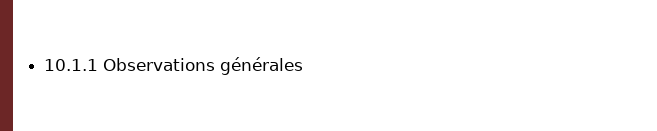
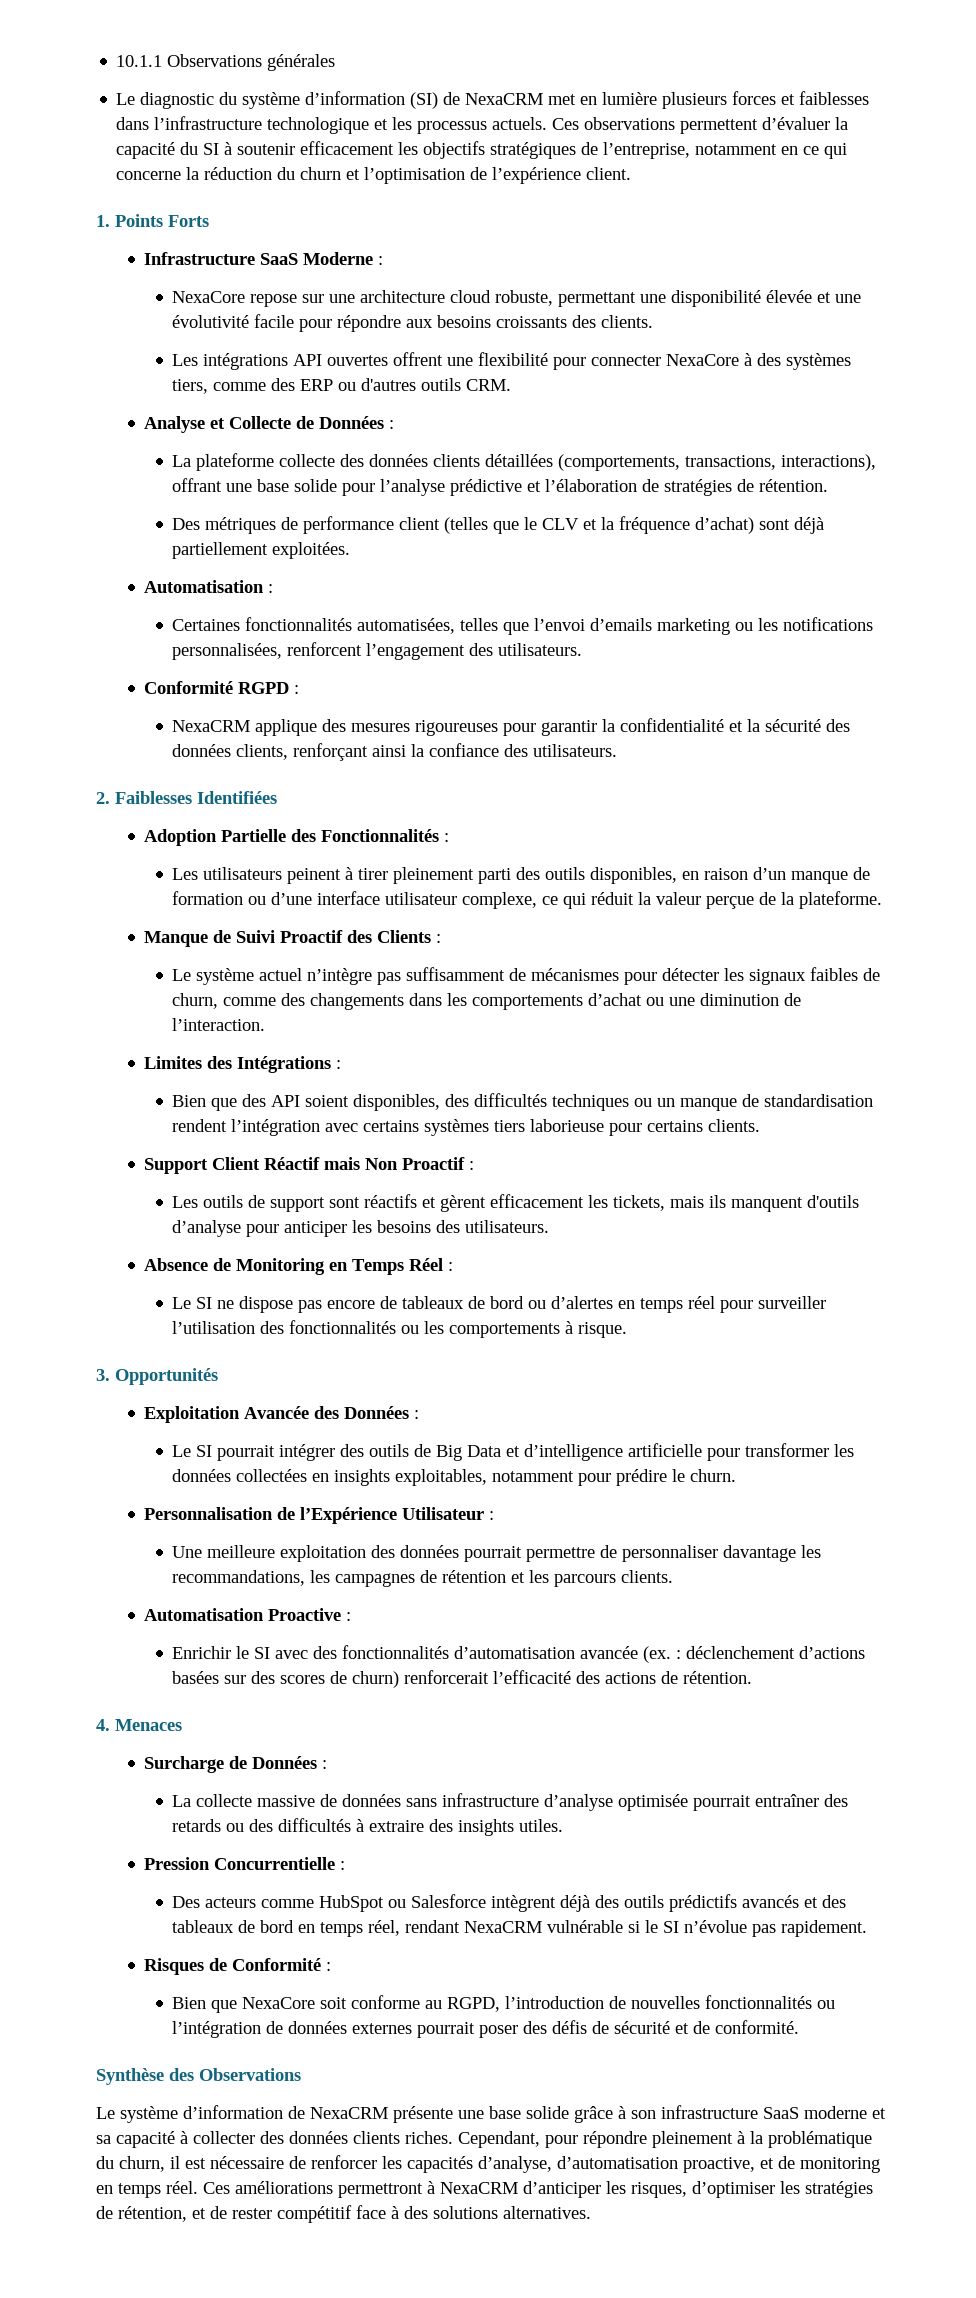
+ Le diagnostic du système d’information (SI) de NexaCRM met en lumière plusieurs forces et faiblesses dans l’infrastructure technologique et les processus actuels. Ces observations permettent d’évaluer la capacité du SI à soutenir efficacement les objectifs stratégiques de l’entreprise, notamment en ce qui concerne la réduction du churn et l’optimisation de l’expérience client.
+ 1. Points Forts
+ Infrastructure SaaS Moderne :
+ NexaCore repose sur une architecture cloud robuste, permettant une disponibilité élevée et une évolutivité facile pour répondre aux besoins croissants des clients.
+ Les intégrations API ouvertes offrent une flexibilité pour connecter NexaCore à des systèmes tiers, comme des ERP ou d'autres outils CRM.
+ Analyse et Collecte de Données :
+ La plateforme collecte des données clients détaillées (comportements, transactions, interactions), offrant une base solide pour l’analyse prédictive et l’élaboration de stratégies de rétention.
+ Des métriques de performance client (telles que le CLV et la fréquence d’achat) sont déjà partiellement exploitées.
+ Automatisation :
+ Certaines fonctionnalités automatisées, telles que l’envoi d’emails marketing ou les notifications personnalisées, renforcent l’engagement des utilisateurs.
+ Conformité RGPD :
+ NexaCRM applique des mesures rigoureuses pour garantir la confidentialité et la sécurité des données clients, renforçant ainsi la confiance des utilisateurs.
+ 2. Faiblesses Identifiées
+ Adoption Partielle des Fonctionnalités :
+ Les utilisateurs peinent à tirer pleinement parti des outils disponibles, en raison d’un manque de formation ou d’une interface utilisateur complexe, ce qui réduit la valeur perçue de la plateforme.
+ Manque de Suivi Proactif des Clients :
+ Le système actuel n’intègre pas suffisamment de mécanismes pour détecter les signaux faibles de churn, comme des changements dans les comportements d’achat ou une diminution de l’interaction.
+ Limites des Intégrations :
+ Bien que des API soient disponibles, des difficultés techniques ou un manque de standardisation rendent l’intégration avec certains systèmes tiers laborieuse pour certains clients.
+ Support Client Réactif mais Non Proactif :
+ Les outils de support sont réactifs et gèrent efficacement les tickets, mais ils manquent d'outils d’analyse pour anticiper les besoins des utilisateurs.
+ Absence de Monitoring en Temps Réel :
+ Le SI ne dispose pas encore de tableaux de bord ou d’alertes en temps réel pour surveiller l’utilisation des fonctionnalités ou les comportements à risque.
+ 3. Opportunités
+ Exploitation Avancée des Données :
+ Le SI pourrait intégrer des outils de Big Data et d’intelligence artificielle pour transformer les données collectées en insights exploitables, notamment pour prédire le churn.
+ Personnalisation de l’Expérience Utilisateur :
+ Une meilleure exploitation des données pourrait permettre de personnaliser davantage les recommandations, les campagnes de rétention et les parcours clients.
+ Automatisation Proactive :
+ Enrichir le SI avec des fonctionnalités d’automatisation avancée (ex. : déclenchement d’actions basées sur des scores de churn) renforcerait l’efficacité des actions de rétention.
+ 4. Menaces
+ Surcharge de Données :
+ La collecte massive de données sans infrastructure d’analyse optimisée pourrait entraîner des retards ou des difficultés à extraire des insights utiles.
+ Pression Concurrentielle :
+ Des acteurs comme HubSpot ou Salesforce intègrent déjà des outils prédictifs avancés et des tableaux de bord en temps réel, rendant NexaCRM vulnérable si le SI n’évolue pas rapidement.
+ Risques de Conformité :
+ Bien que NexaCore soit conforme au RGPD, l’introduction de nouvelles fonctionnalités ou l’intégration de données externes pourrait poser des défis de sécurité et de conformité.
+ Synthèse des Observations
+ Le système d’information de NexaCRM présente une base solide grâce à son infrastructure SaaS moderne et sa capacité à collecter des données clients riches. Cependant, pour répondre pleinement à la problématique du churn, il est nécessaire de renforcer les capacités d’analyse, d’automatisation proactive, et de monitoring en temps réel. Ces améliorations permettront à NexaCRM d’anticiper les risques, d’optimiser les stratégies de rétention, et de rester compétitif face à des solutions alternatives.

